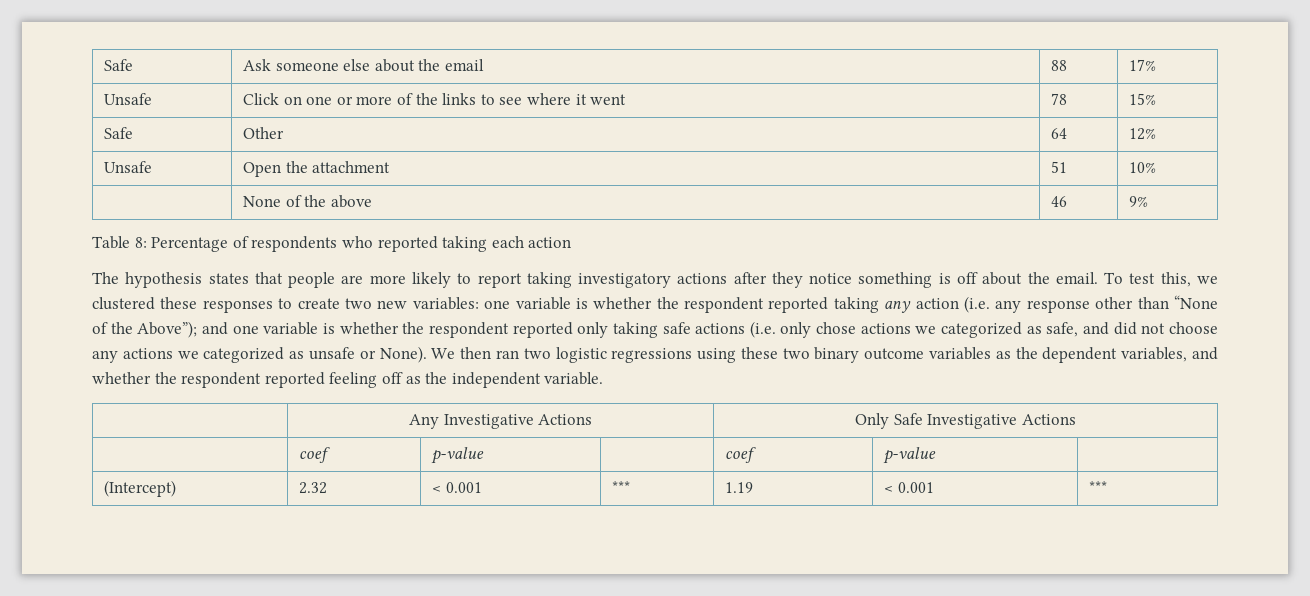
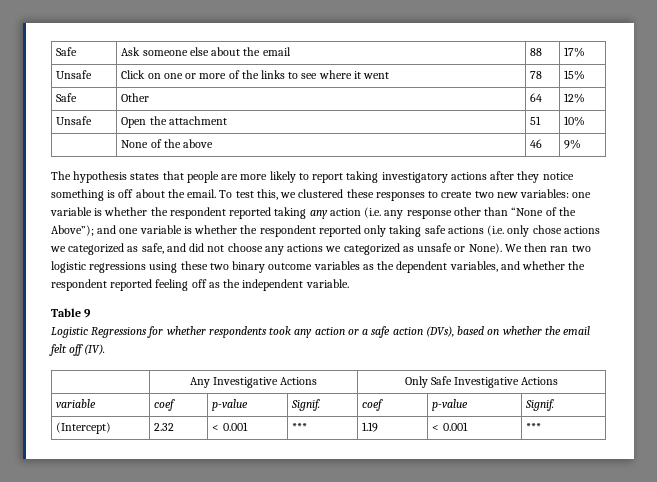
- Table 8: Percentage of respondents who reported taking each action
+ Table 9
+ Logistic Regressions for whether respondents took any action or a safe action (DVs), based on whether the email felt off (IV).
- | coef | p-value | | coef | p-value |
+ variable | coef | p-value | Signif. | coef | p-value | Signif.

